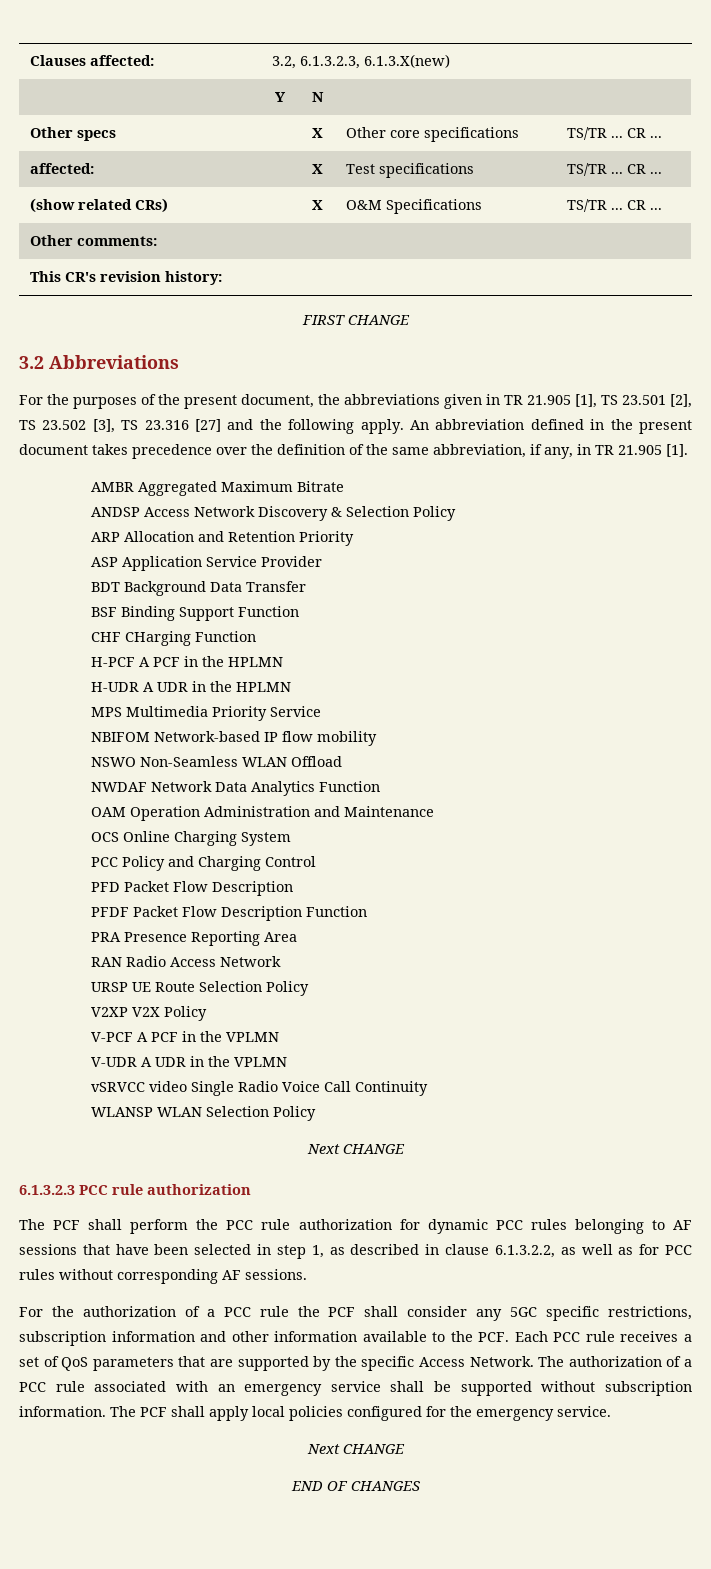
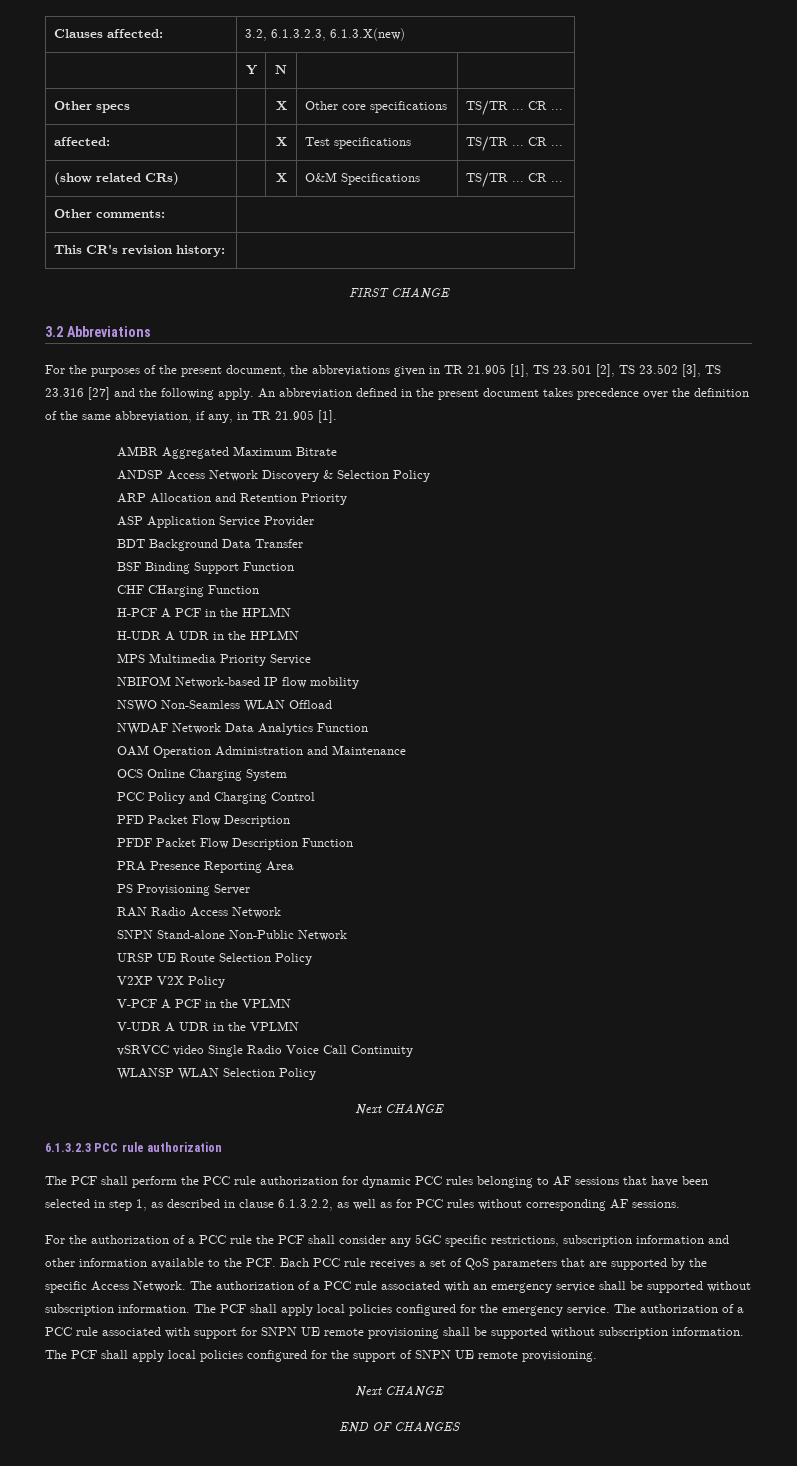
+ PS Provisioning Server
+ SNPN Stand-alone Non-Public Network
+ The authorization of a PCC rule associated with support for SNPN UE remote provisioning shall be supported without subscription information. The PCF shall apply local policies configured for the support of SNPN UE remote provisioning.

